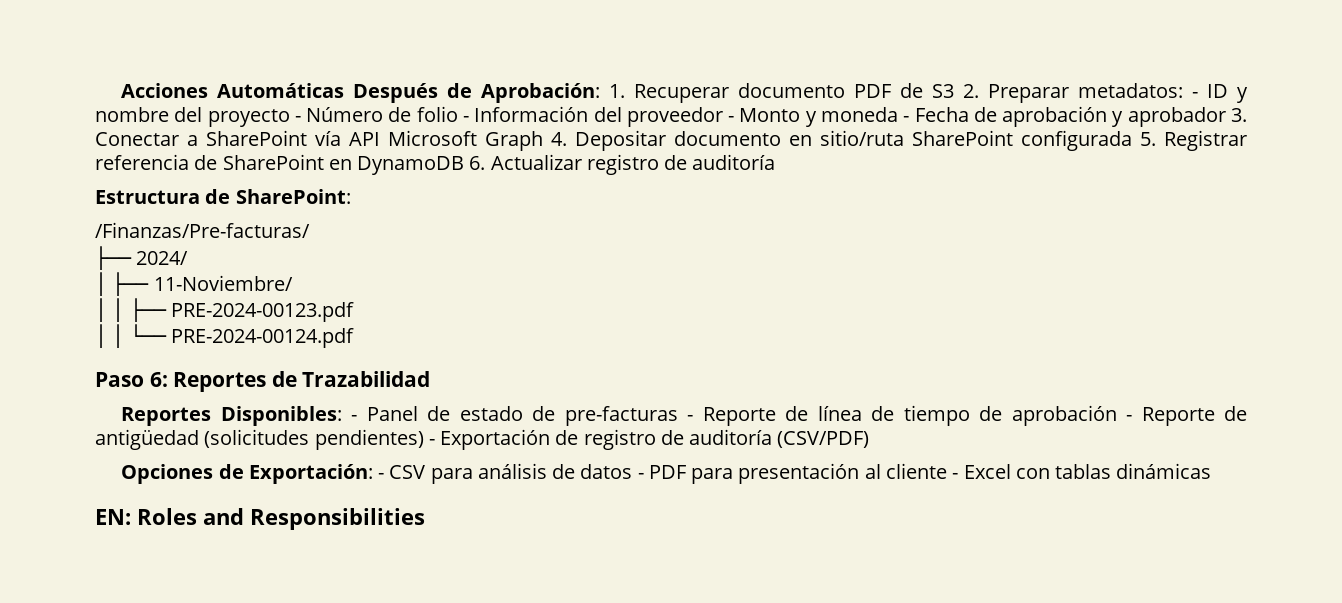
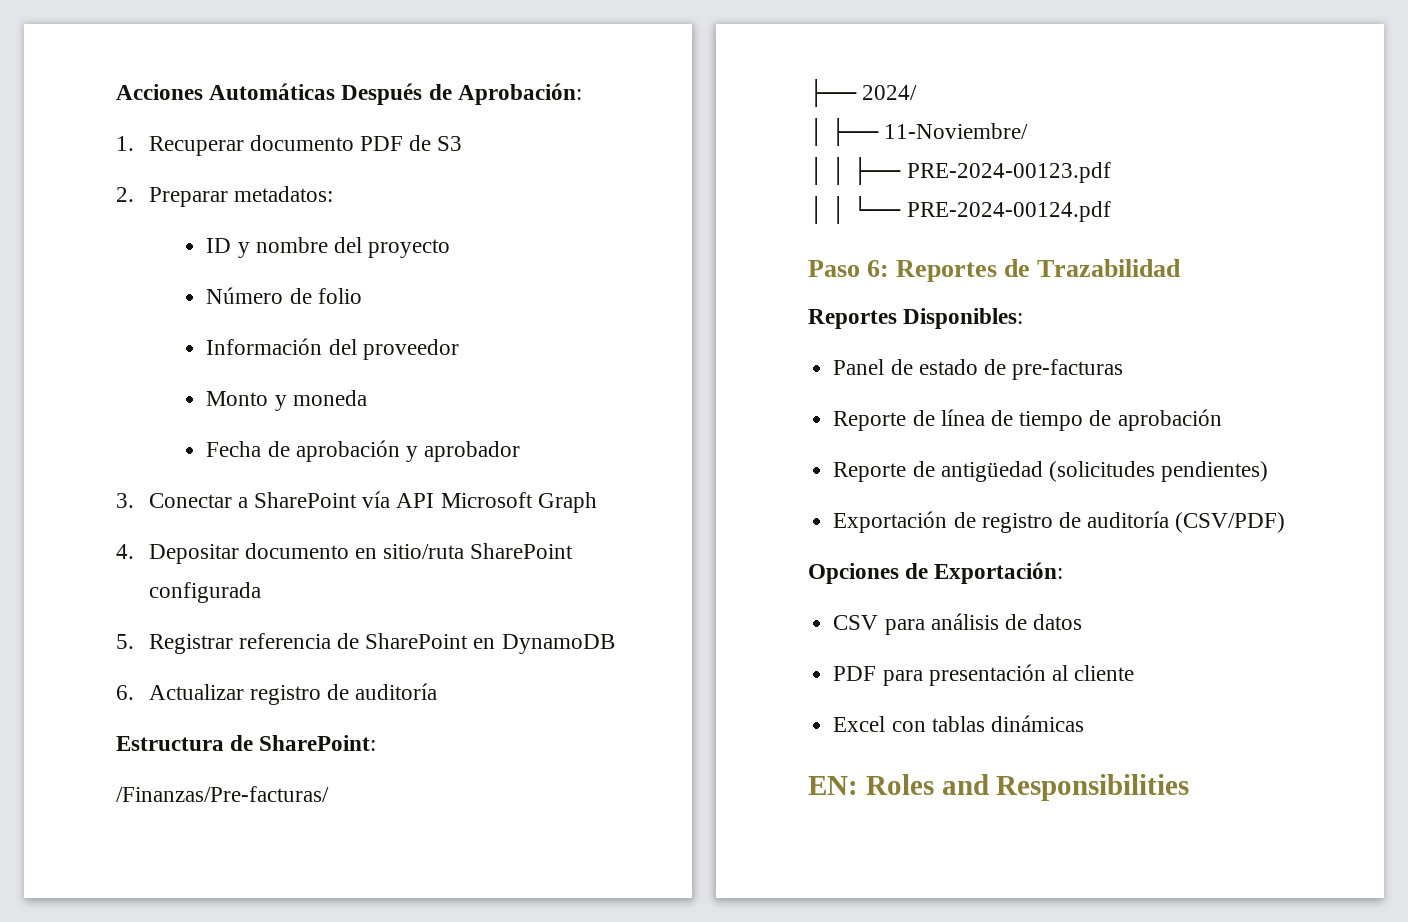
- Acciones Automáticas Después de Aprobación: 1. Recuperar documento PDF de S3 2. Preparar metadatos: - ID y nombre del proyecto - Número de folio - Información del proveedor - Monto y moneda - Fecha de aprobación y aprobador 3. Conectar a SharePoint vía API Microsoft Graph 4. Depositar documento en sitio/ruta SharePoint configurada 5. Registrar referencia de SharePoint en DynamoDB 6. Actualizar registro de auditoría
+ Acciones Automáticas Después de Aprobación:
+ 1. Recuperar documento PDF de S3
+ 2. Preparar metadatos:
+ ID y nombre del proyecto
+ Número de folio
+ Información del proveedor
+ Monto y moneda
+ Fecha de aprobación y aprobador
+ 3. Conectar a SharePoint vía API Microsoft Graph
+ 4. Depositar documento en sitio/ruta SharePoint configurada
+ 5. Registrar referencia de SharePoint en DynamoDB
+ 6. Actualizar registro de auditoría
- Reportes Disponibles: - Panel de estado de pre-facturas - Reporte de línea de tiempo de aprobación - Reporte de antigüedad (solicitudes pendientes) - Exportación de registro de auditoría (CSV/PDF)
+ Reportes Disponibles:
+ Panel de estado de pre-facturas
+ Reporte de línea de tiempo de aprobación
+ Reporte de antigüedad (solicitudes pendientes)
+ Exportación de registro de auditoría (CSV/PDF)
- Opciones de Exportación: - CSV para análisis de datos - PDF para presentación al cliente - Excel con tablas dinámicas
+ Opciones de Exportación:
+ CSV para análisis de datos
+ PDF para presentación al cliente
+ Excel con tablas dinámicas

